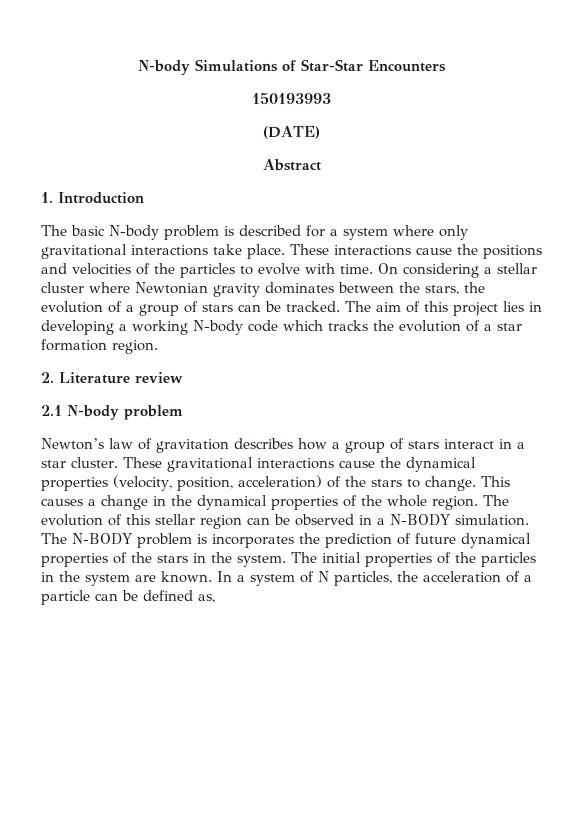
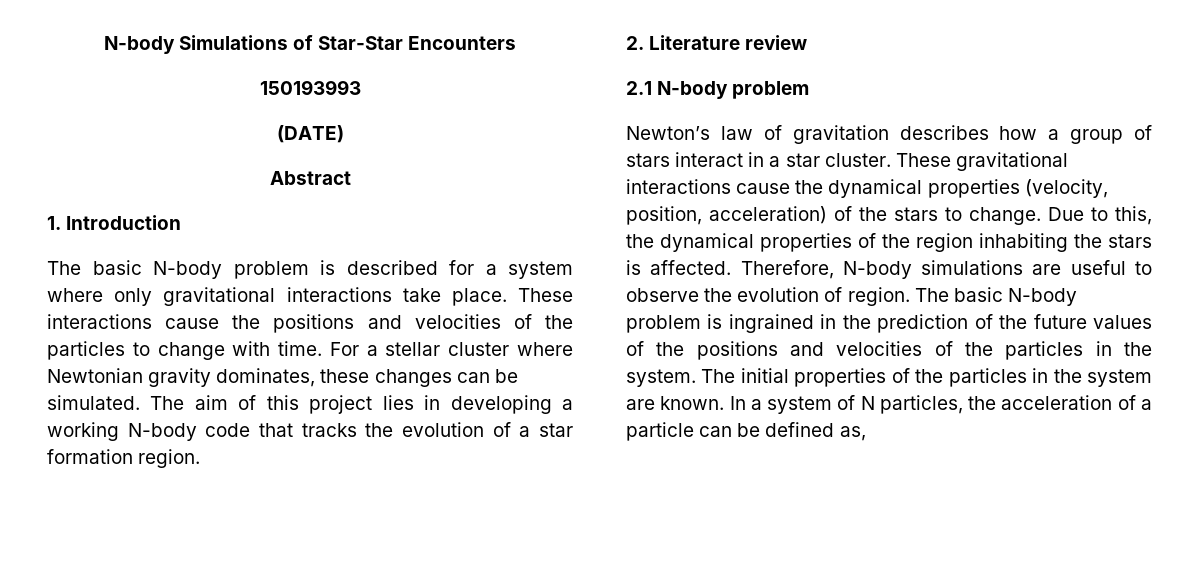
- These interactions cause the positions and velocities of the particles to evolve with time.
+ These interactions cause the positions and velocities of the particles to change with time.
- On considering a stellar cluster where Newtonian gravity dominates between the stars, the evolution of a group of stars can be tracked.
+ For a stellar cluster where Newtonian gravity dominates, these changes can be simulated.
- The aim of this project lies in developing a working N-body code which tracks the evolution of a star formation region.
+ The aim of this project lies in developing a working N-body code that tracks the evolution of a star formation region.
- This causes a change in the dynamical properties of the whole region. The evolution of this stellar region can be observed in a N-BODY simulation. The N-BODY problem is incorporates the prediction of future dynamical properties of the stars in the system.
+ Due to this, the dynamical properties of the region inhabiting the stars is affected. Therefore, N-body simulations are useful to observe the evolution of region. The basic N-body problem is ingrained in the prediction of the future values of the positions and velocities of the particles in the system.

